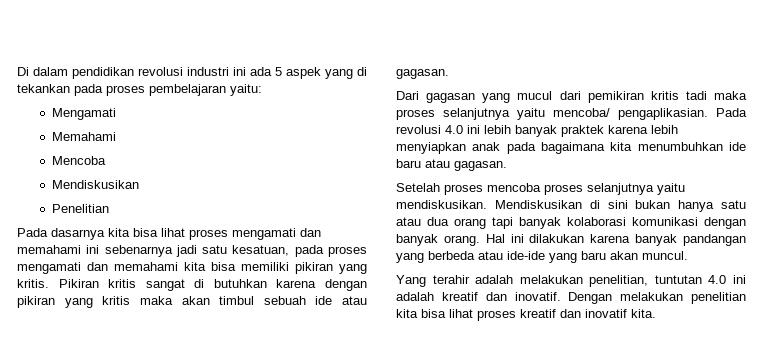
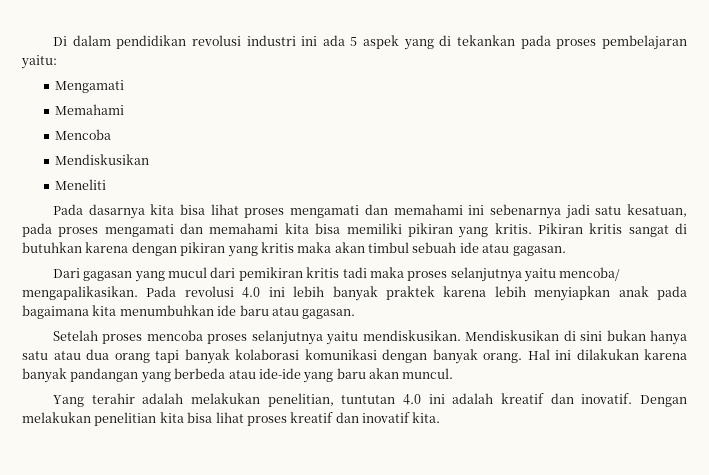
- Penelitian
+ Meneliti
- Dari gagasan yang mucul dari pemikiran kritis tadi maka proses selanjutnya yaitu mencoba/ pengaplikasian.
+ Dari gagasan yang mucul dari pemikiran kritis tadi maka proses selanjutnya yaitu mencoba/ mengapalikasikan.

